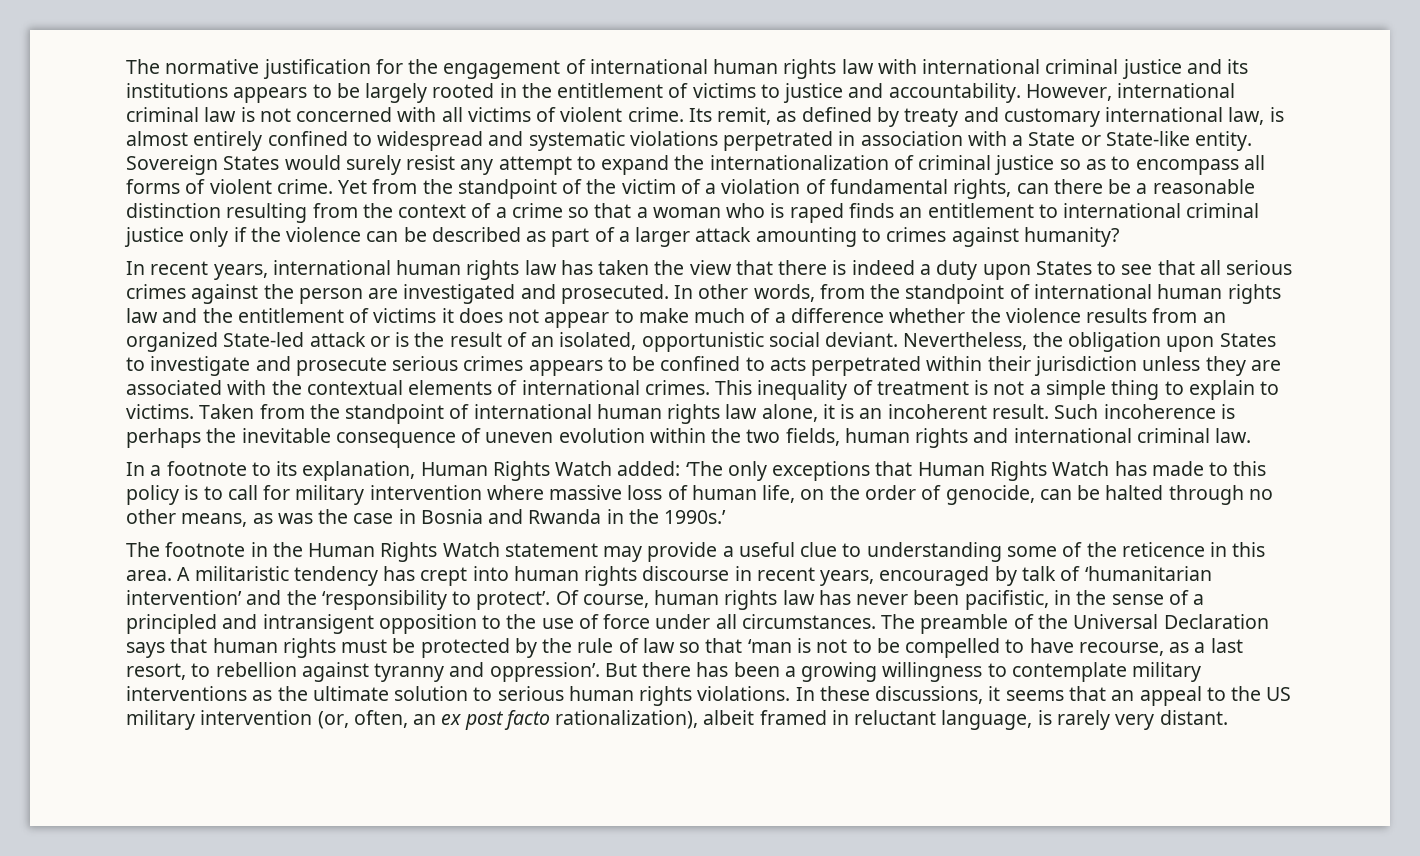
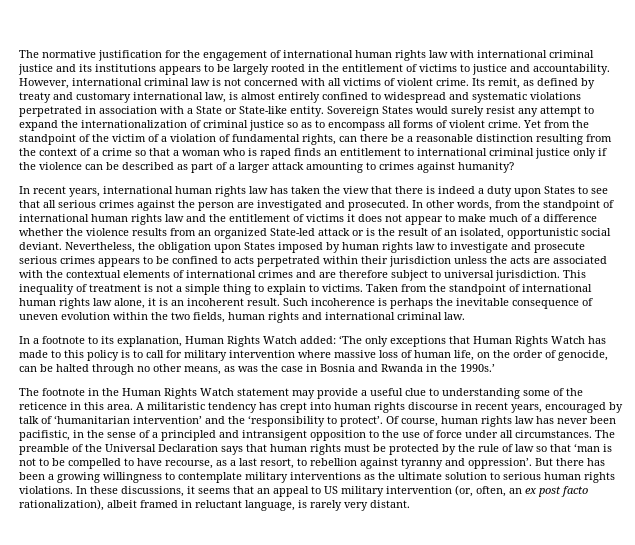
- Nevertheless, the obligation upon States to investigate and prosecute serious crimes appears to be confined to acts perpetrated within their jurisdiction unless they are associated with the contextual elements of international crimes.
+ Nevertheless, the obligation upon States imposed by human rights law to investigate and prosecute serious crimes appears to be confined to acts perpetrated within their jurisdiction unless the acts are associated with the contextual elements of international crimes and are therefore subject to universal jurisdiction.
- In these discussions, it seems that an appeal to the US military intervention (or, often, an ex post facto rationalization), albeit framed in reluctant language, is rarely very distant.
+ In these discussions, it seems that an appeal to US military intervention (or, often, an ex post facto rationalization), albeit framed in reluctant language, is rarely very distant.

